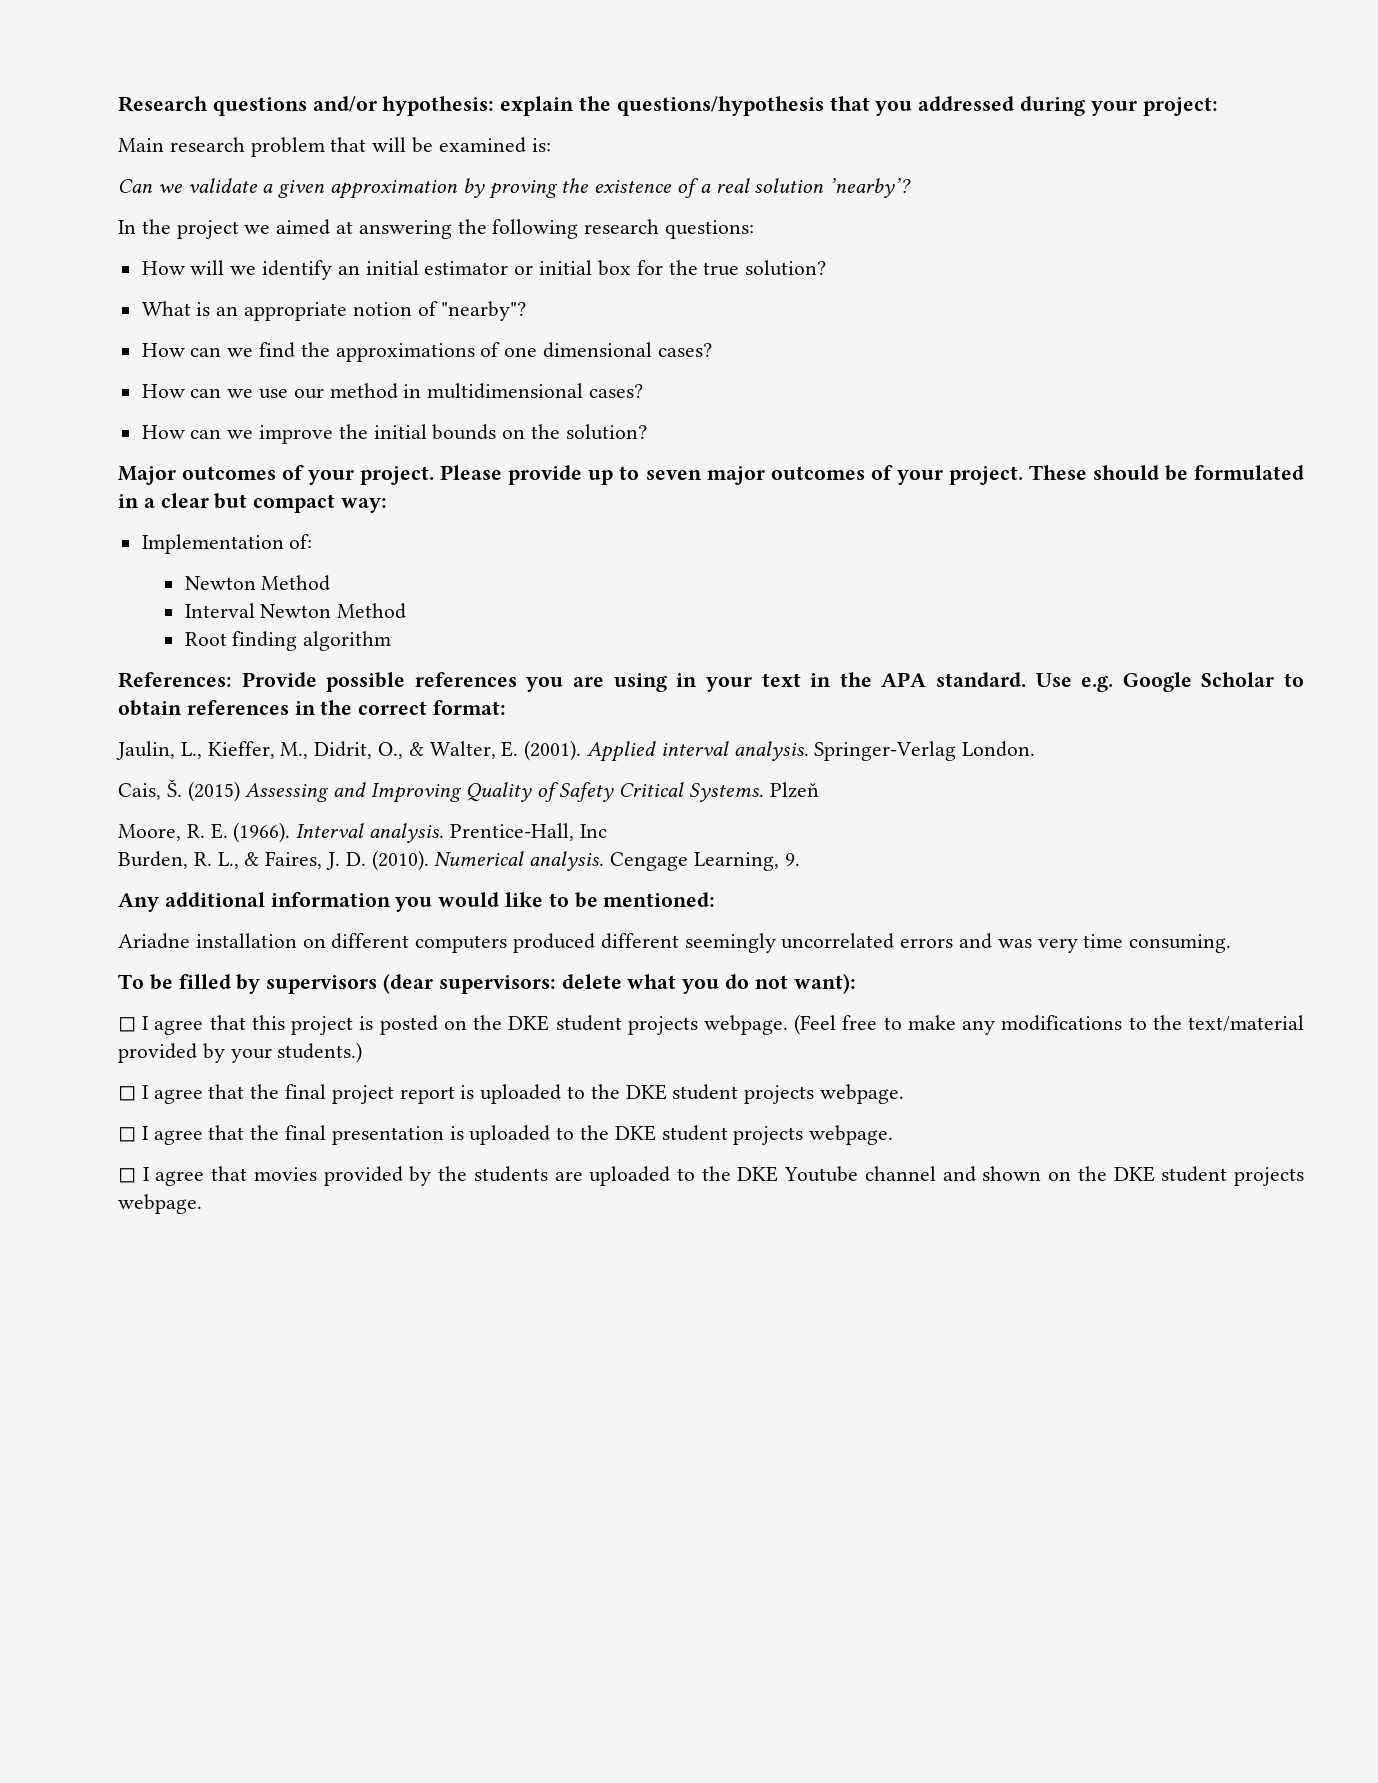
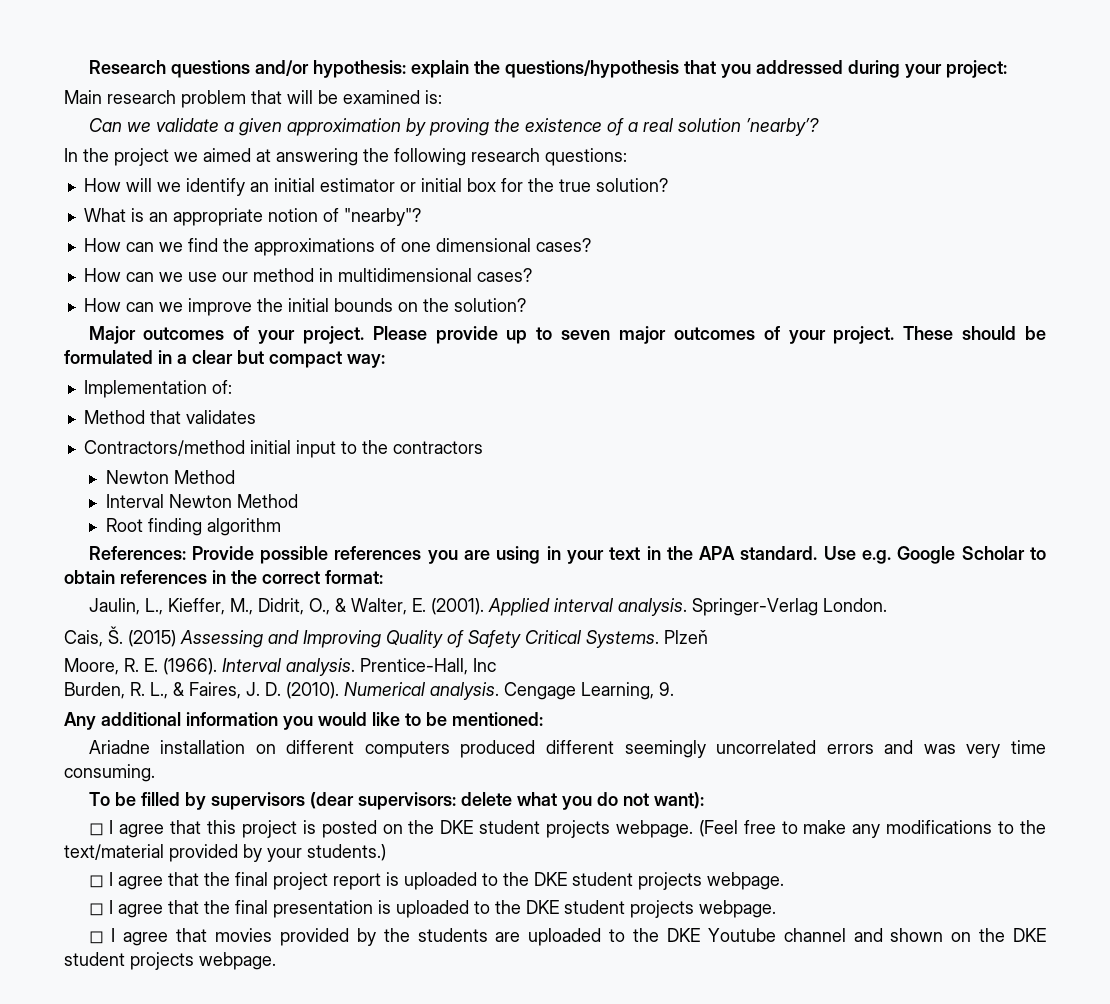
+ Method that validates
+ Contractors/method initial input to the contractors

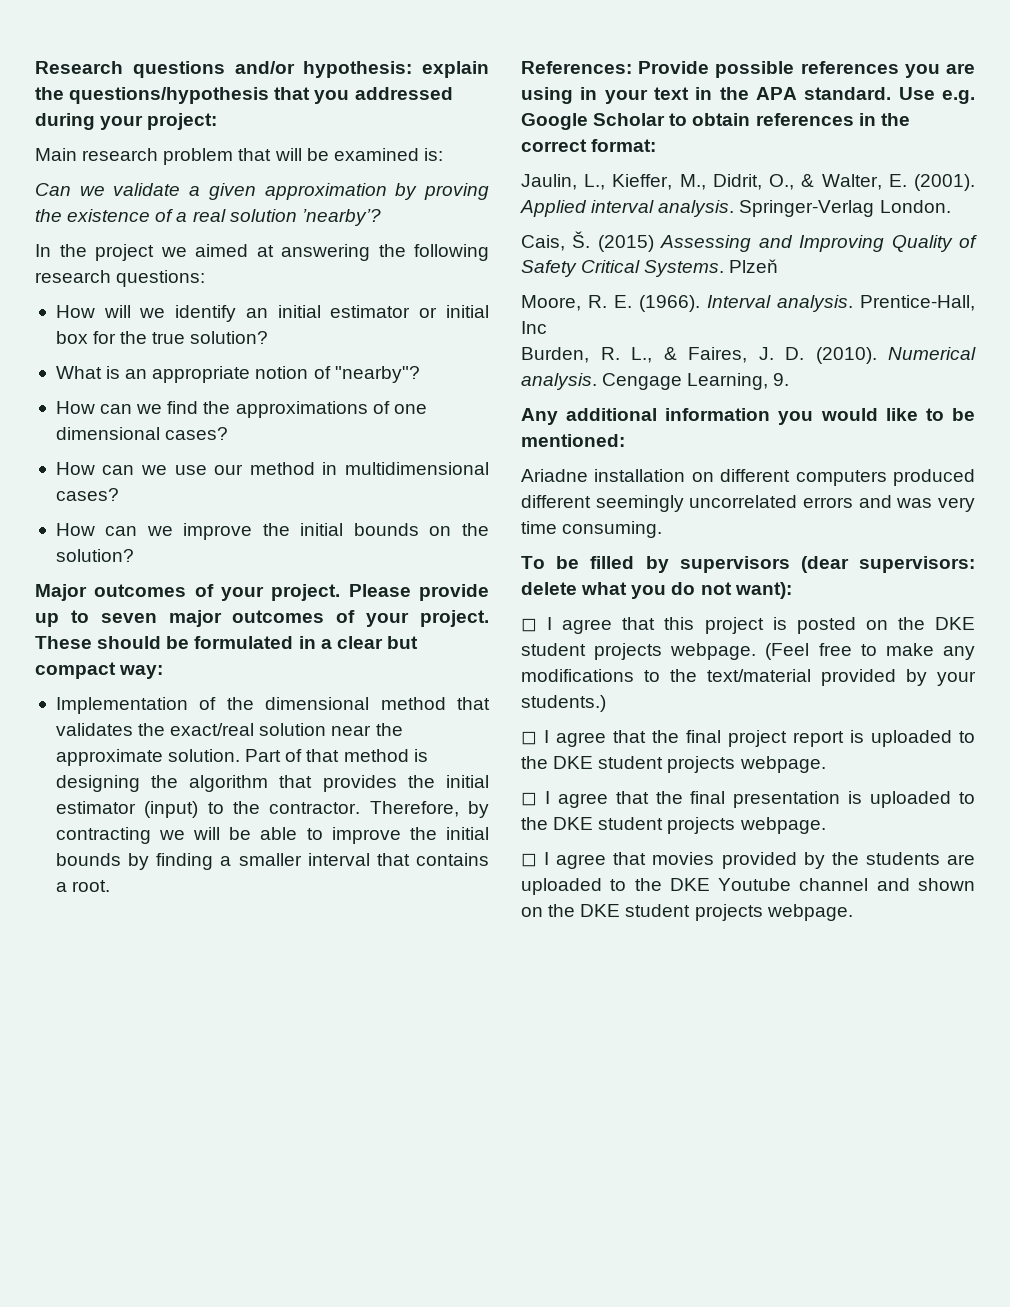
- Implementation of:
- Method that validates
- Contractors/method initial input to the contractors
- Newton Method
- Interval Newton Method
- Root finding algorithm
+ Implementation of the dimensional method that validates the exact/real solution near the approximate solution. Part of that method is designing the algorithm that provides the initial estimator (input) to the contractor. Therefore, by contracting we will be able to improve the initial bounds by finding a smaller interval that contains a root.

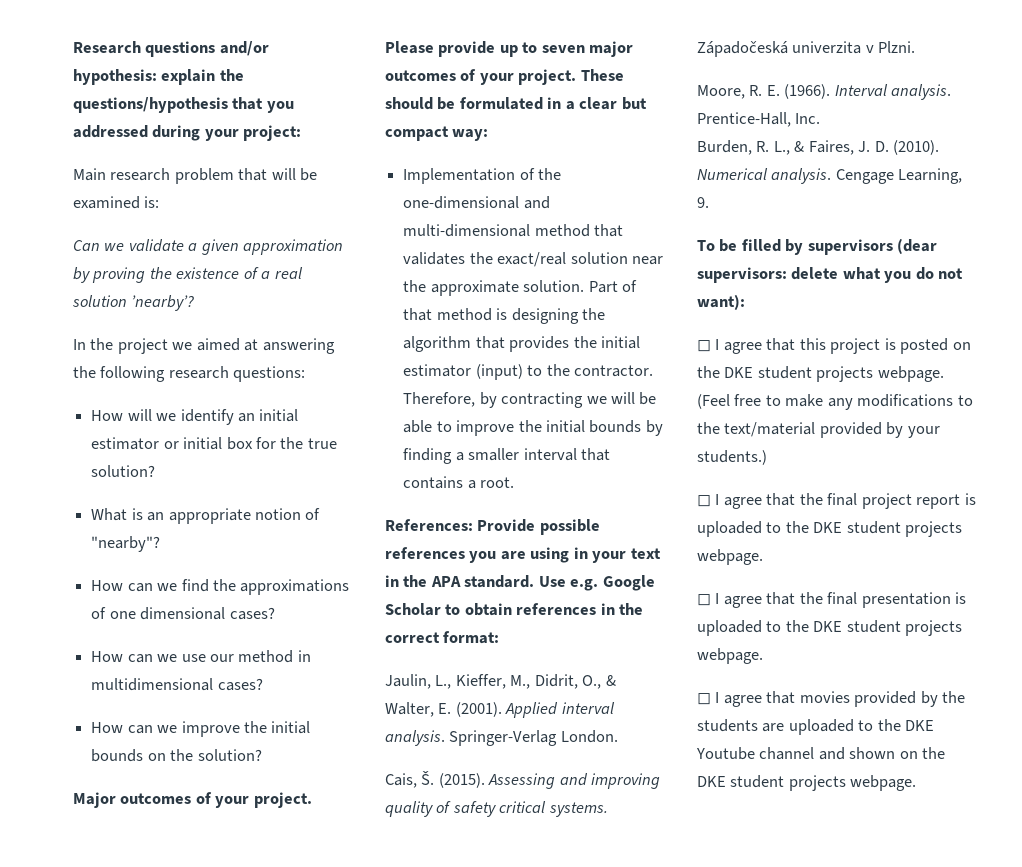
- Implementation of the dimensional method that validates the exact/real solution near the approximate solution.
+ Implementation of the one-dimensional and multi-dimensional method that validates the exact/real solution near the approximate solution.
- Cais, Š. (2015) Assessing and Improving Quality of Safety Critical Systems. Plzeň
+ Cais, Š. (2015). Assessing and improving quality of safety critical systems. Západočeská univerzita v Plzni.
- Prentice-Hall, Inc
+ Prentice-Hall, Inc.
- Any additional information you would like to be mentioned:
- Ariadne installation on different computers produced different seemingly uncorrelated errors and was very time consuming.

